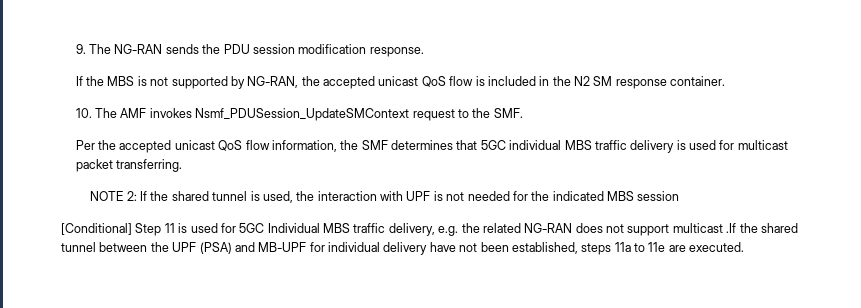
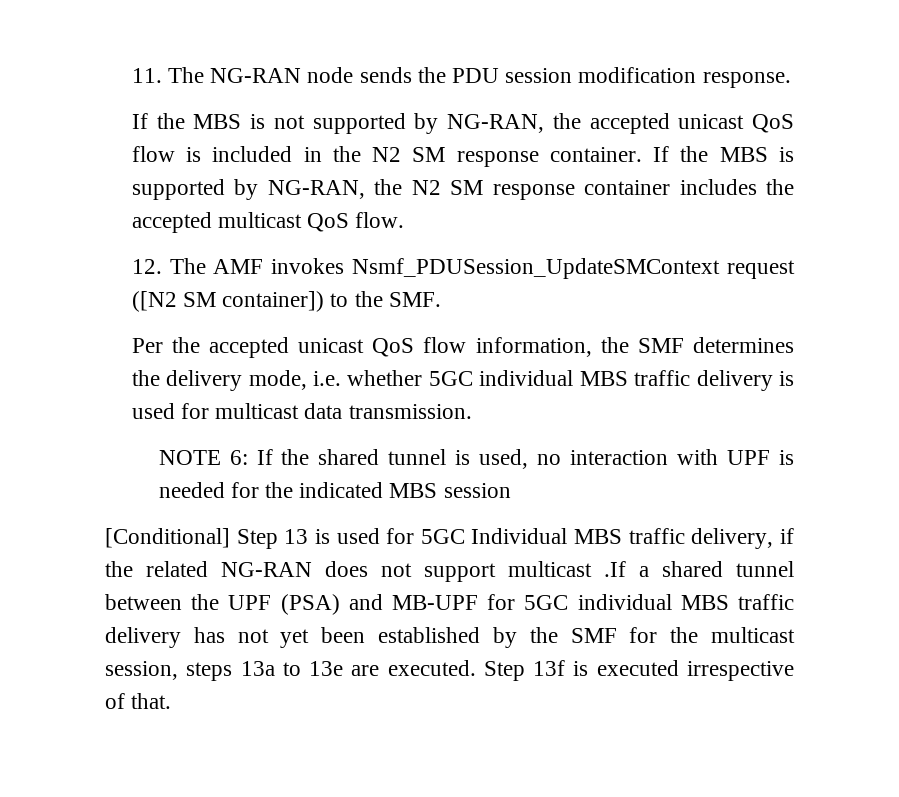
- 9. The NG-RAN sends the PDU session modification response.
+ 11. The NG-RAN node sends the PDU session modification response.
- If the MBS is not supported by NG-RAN, the accepted unicast QoS flow is included in the N2 SM response container.
- 10. The AMF invokes Nsmf_PDUSession_UpdateSMContext request to the SMF.
+ If the MBS is not supported by NG-RAN, the accepted unicast QoS flow is included in the N2 SM response container. If the MBS is supported by NG-RAN, the N2 SM response container includes the accepted multicast QoS flow.
+ 12. The AMF invokes Nsmf_PDUSession_UpdateSMContext request ([N2 SM container]) to the SMF.
- Per the accepted unicast QoS flow information, the SMF determines that 5GC individual MBS traffic delivery is used for multicast packet transferring.
+ Per the accepted unicast QoS flow information, the SMF determines the delivery mode, i.e. whether 5GC individual MBS traffic delivery is used for multicast data transmission.
- NOTE 2: If the shared tunnel is used, the interaction with UPF is not needed for the indicated MBS session
+ NOTE 6: If the shared tunnel is used, no interaction with UPF is needed for the indicated MBS session
- [Conditional] Step 11 is used for 5GC Individual MBS traffic delivery, e.g. the related NG-RAN does not support multicast .If the shared tunnel between the UPF (PSA) and MB-UPF for individual delivery have not been established, steps 11a to 11e are executed.
+ [Conditional] Step 13 is used for 5GC Individual MBS traffic delivery, if the related NG-RAN does not support multicast .If a shared tunnel between the UPF (PSA) and MB-UPF for 5GC individual MBS traffic delivery has not yet been established by the SMF for the multicast session, steps 13a to 13e are executed. Step 13f is executed irrespective of that.

